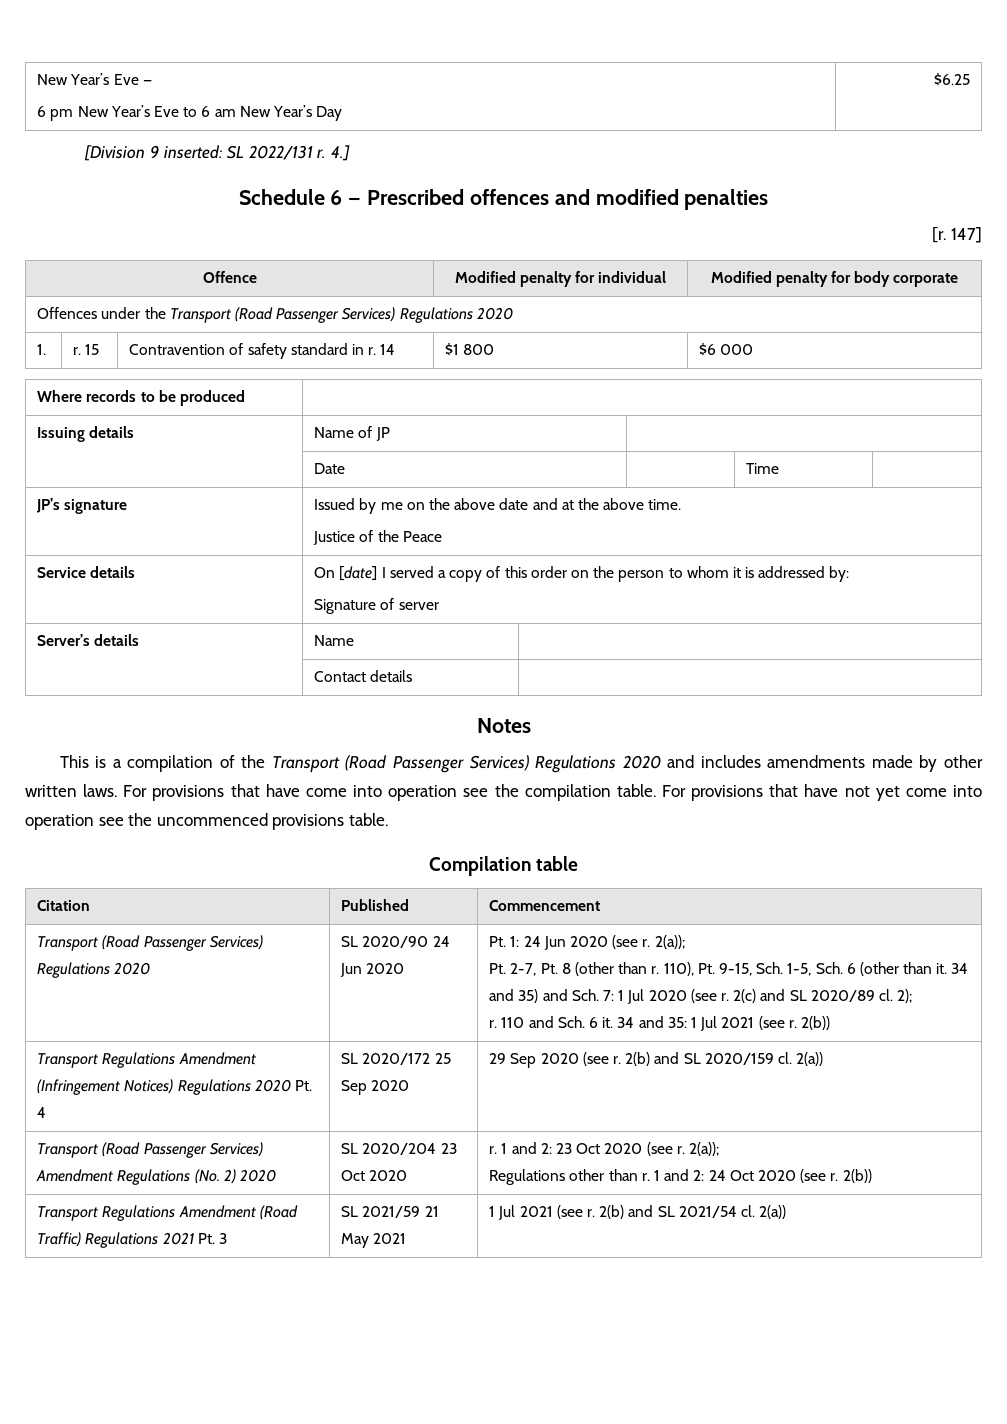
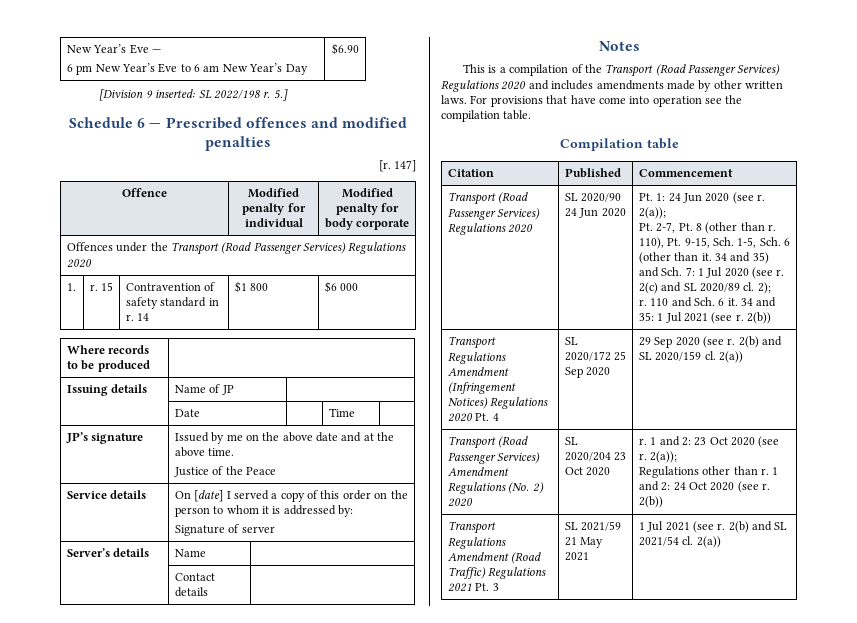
  New Year’s Eve —
- 6 pm New Year’s Eve to 6 am New Year’s Day | $6.25
+ 6 pm New Year’s Eve to 6 am New Year’s Day | $6.90
- [Division 9 inserted: SL 2022/131 r. 4.]
+ [Division 9 inserted: SL 2022/198 r. 5.]
- For provisions that have not yet come into operation see the uncommenced provisions table.

